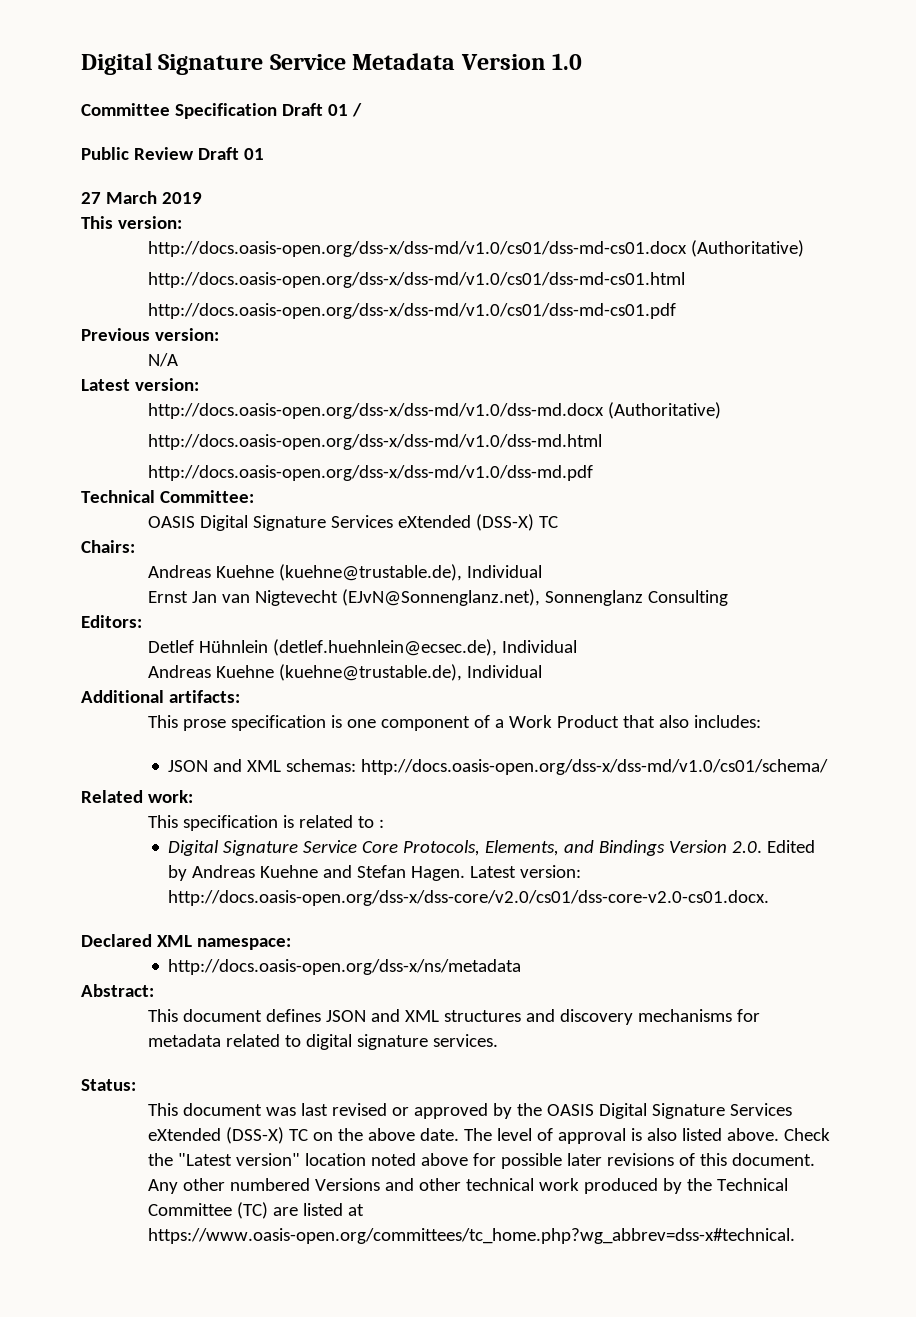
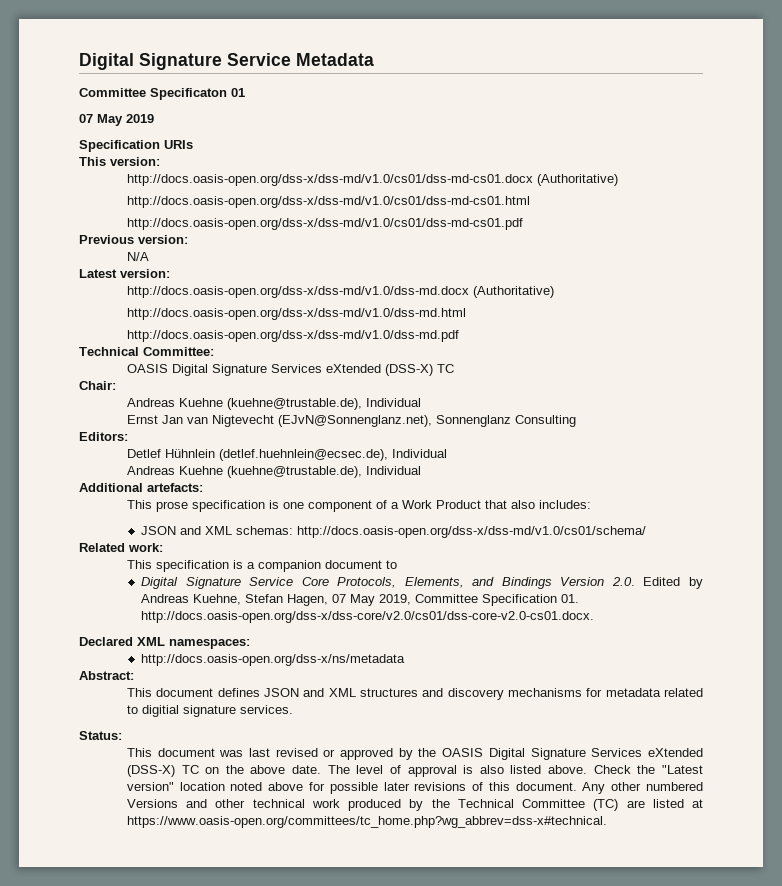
- Digital Signature Service Metadata Version 1.0
- Committee Specification Draft 01 /
- Public Review Draft 01
+ Digital Signature Service Metadata
+ Committee Specificaton 01
- 27 March 2019
+ 07 May 2019
+ Specification URIs
- Chairs:
+ Chair:
- Additional artifacts:
+ Additional artefacts:
- This specification is related to :
+ This specification is a companion document to
- Digital Signature Service Core Protocols, Elements, and Bindings Version 2.0. Edited by Andreas Kuehne and Stefan Hagen. Latest version: http://docs.oasis-open.org/dss-x/dss-core/v2.0/cs01/dss-core-v2.0-cs01.docx.
+ Digital Signature Service Core Protocols, Elements, and Bindings Version 2.0. Edited by Andreas Kuehne, Stefan Hagen, 07 May 2019, Committee Specification 01. http://docs.oasis-open.org/dss-x/dss-core/v2.0/cs01/dss-core-v2.0-cs01.docx.
- Declared XML namespace:
+ Declared XML namespaces:
- This document defines JSON and XML structures and discovery mechanisms for metadata related to digital signature services.
+ This document defines JSON and XML structures and discovery mechanisms for metadata related to digitial signature services.

